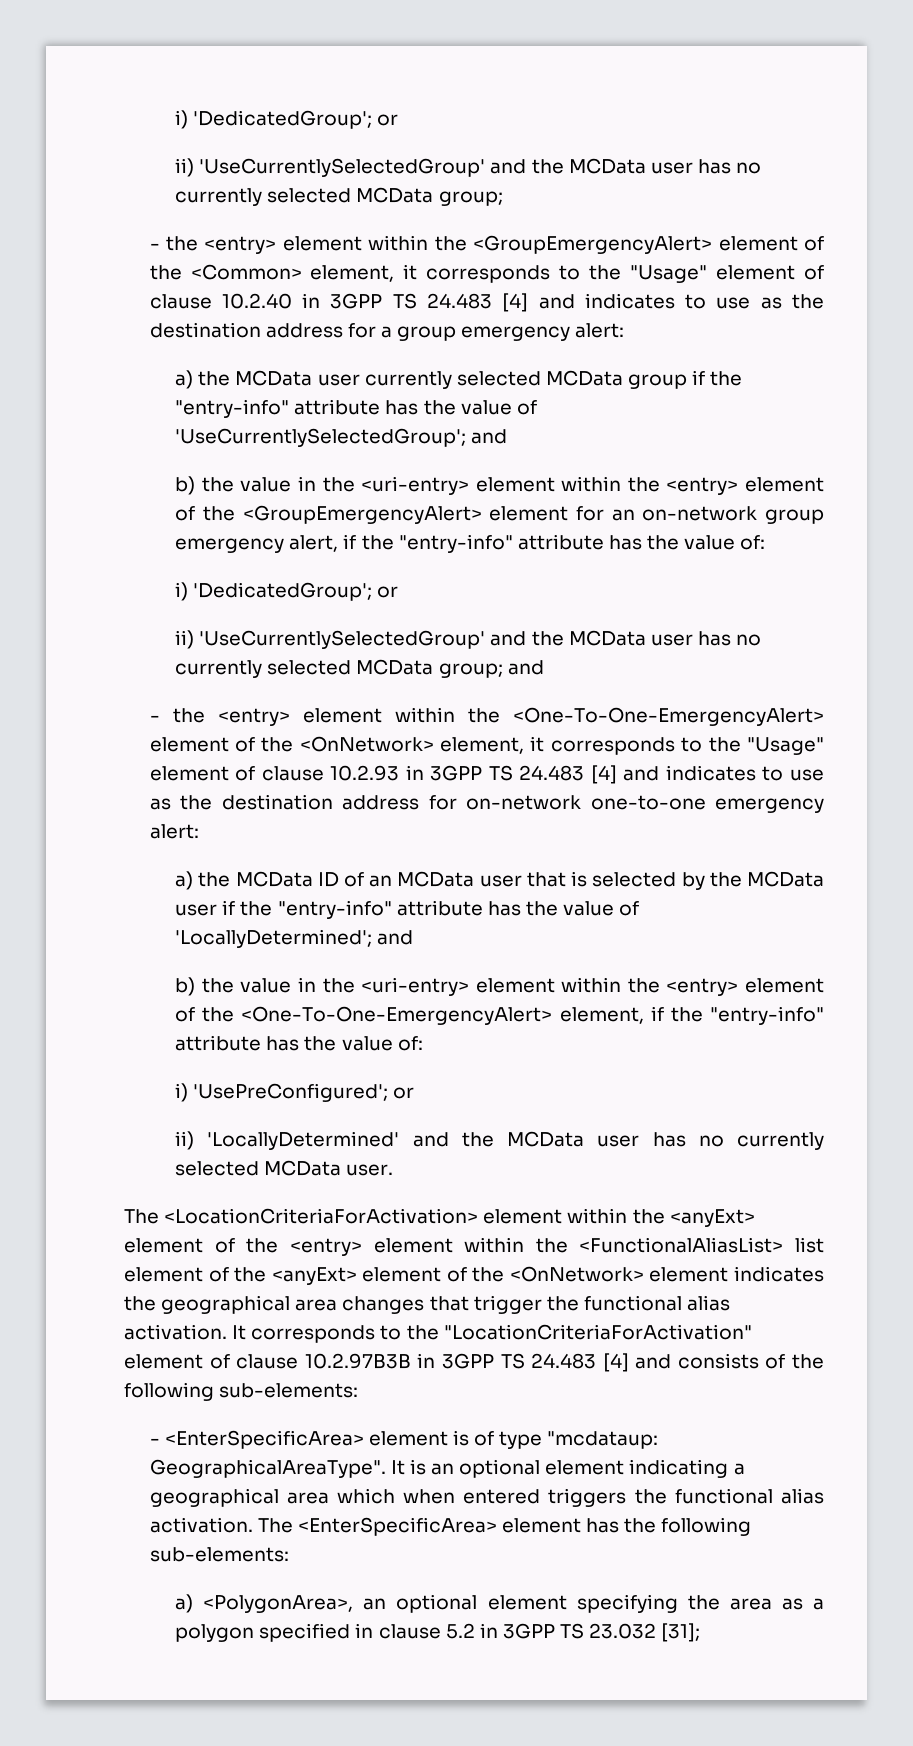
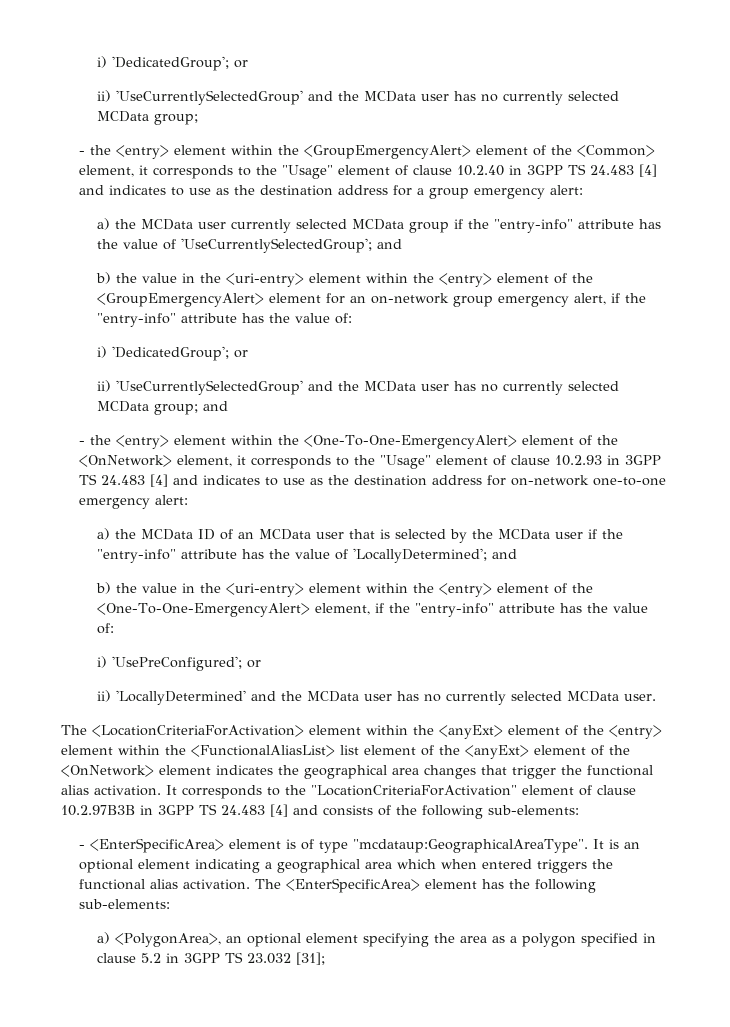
- - <EnterSpecificArea> element is of type "mcdataup: GeographicalAreaType".
+ - <EnterSpecificArea> element is of type "mcdataup:GeographicalAreaType".

